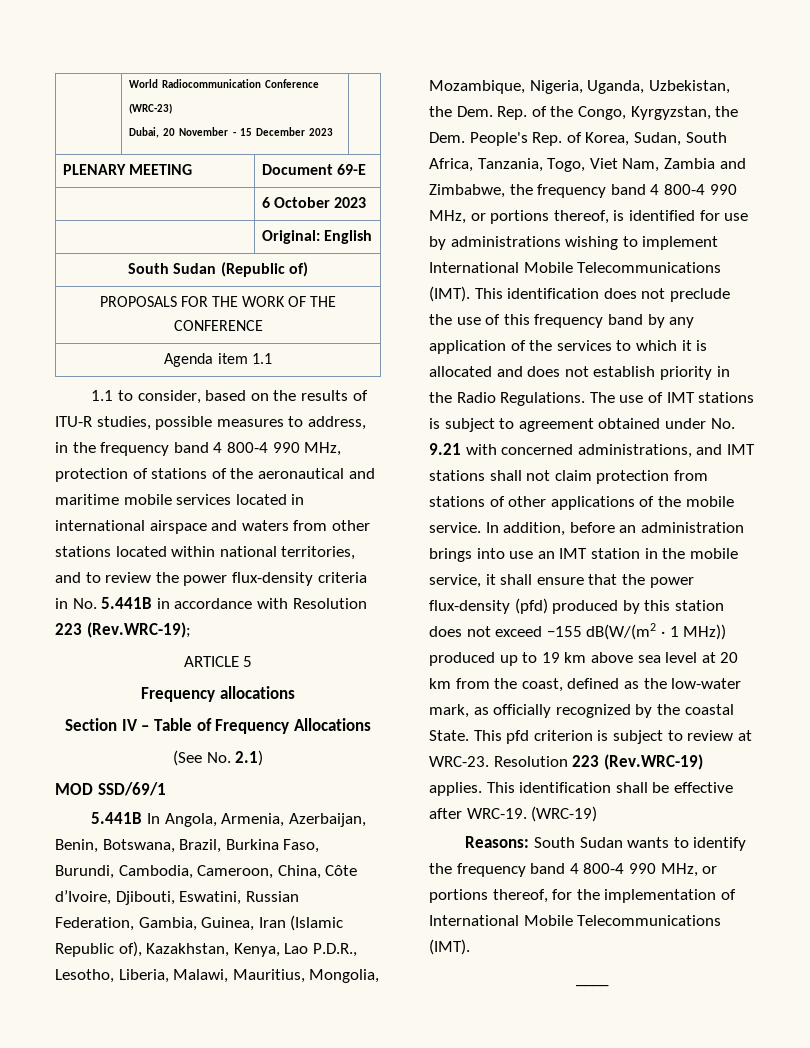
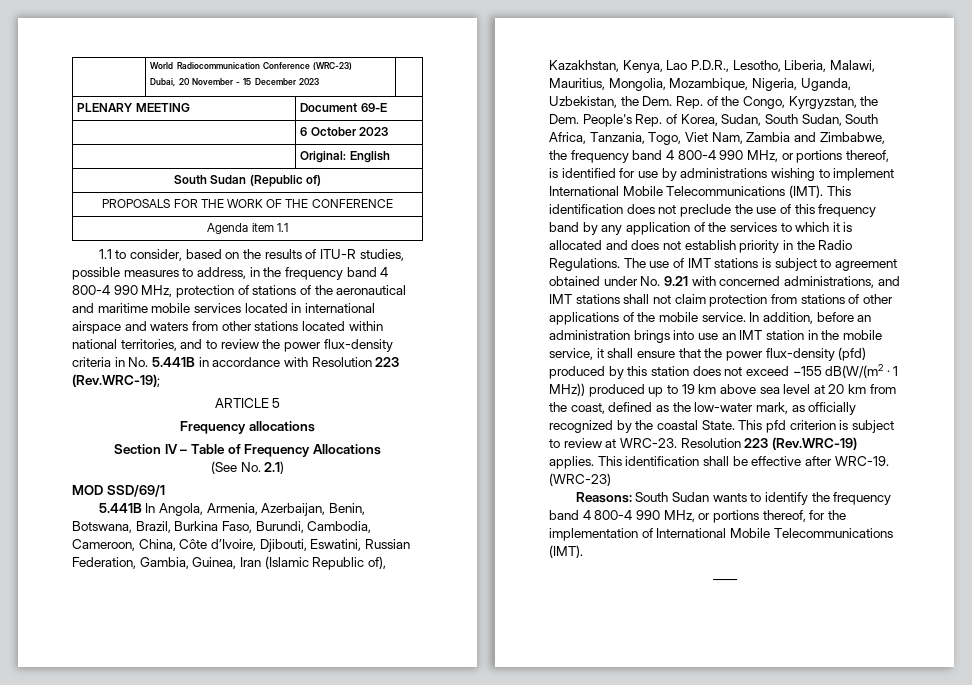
- 5.441B In Angola, Armenia, Azerbaijan, Benin, Botswana, Brazil, Burkina Faso, Burundi, Cambodia, Cameroon, China, Côte d’Ivoire, Djibouti, Eswatini, Russian Federation, Gambia, Guinea, Iran (Islamic Republic of), Kazakhstan, Kenya, Lao P.D.R., Lesotho, Liberia, Malawi, Mauritius, Mongolia, Mozambique, Nigeria, Uganda, Uzbekistan, the Dem. Rep. of the Congo, Kyrgyzstan, the Dem. People's Rep. of Korea, Sudan, South Africa, Tanzania, Togo, Viet Nam, Zambia and Zimbabwe, the frequency band 4 800-4 990 MHz, or portions thereof, is identified for use by administrations wishing to implement International Mobile Telecommunications (IMT).
+ 5.441B In Angola, Armenia, Azerbaijan, Benin, Botswana, Brazil, Burkina Faso, Burundi, Cambodia, Cameroon, China, Côte d’Ivoire, Djibouti, Eswatini, Russian Federation, Gambia, Guinea, Iran (Islamic Republic of), Kazakhstan, Kenya, Lao P.D.R., Lesotho, Liberia, Malawi, Mauritius, Mongolia, Mozambique, Nigeria, Uganda, Uzbekistan, the Dem. Rep. of the Congo, Kyrgyzstan, the Dem. People's Rep. of Korea, Sudan, South Sudan, South Africa, Tanzania, Togo, Viet Nam, Zambia and Zimbabwe, the frequency band 4 800-4 990 MHz, or portions thereof, is identified for use by administrations wishing to implement International Mobile Telecommunications (IMT).
- This identification shall be effective after WRC-19. (WRC-19)
+ This identification shall be effective after WRC-19. (WRC-23)

